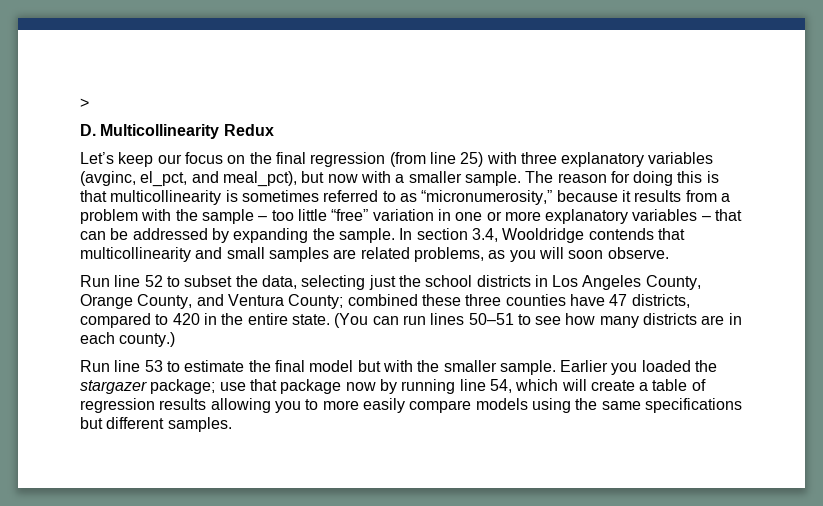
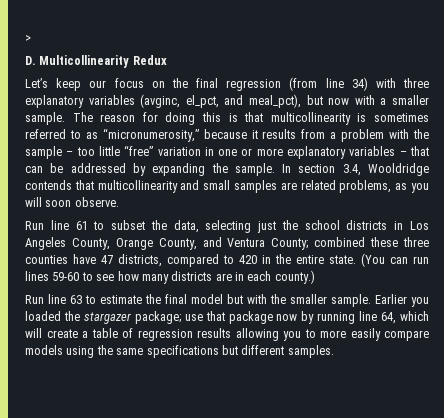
- Let’s keep our focus on the final regression (from line 25) with three explanatory variables (avginc, el_pct, and meal_pct), but now with a smaller sample.
+ Let’s keep our focus on the final regression (from line 34) with three explanatory variables (avginc, el_pct, and meal_pct), but now with a smaller sample.
- Run line 52 to subset the data, selecting just the school districts in Los Angeles County, Orange County, and Ventura County; combined these three counties have 47 districts, compared to 420 in the entire state.
+ Run line 61 to subset the data, selecting just the school districts in Los Angeles County, Orange County, and Ventura County; combined these three counties have 47 districts, compared to 420 in the entire state.
- (You can run lines 50–51 to see how many districts are in each county.)
+ (You can run lines 59-60 to see how many districts are in each county.)
- Run line 53 to estimate the final model but with the smaller sample.
+ Run line 63 to estimate the final model but with the smaller sample.
- Earlier you loaded the stargazer package; use that package now by running line 54, which will create a table of regression results allowing you to more easily compare models using the same specifications but different samples.
+ Earlier you loaded the stargazer package; use that package now by running line 64, which will create a table of regression results allowing you to more easily compare models using the same specifications but different samples.

